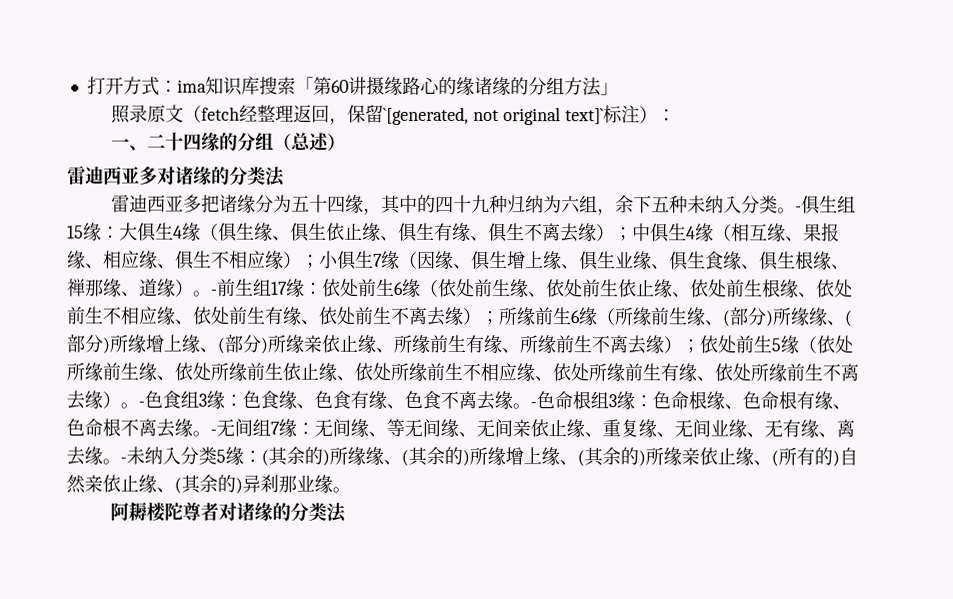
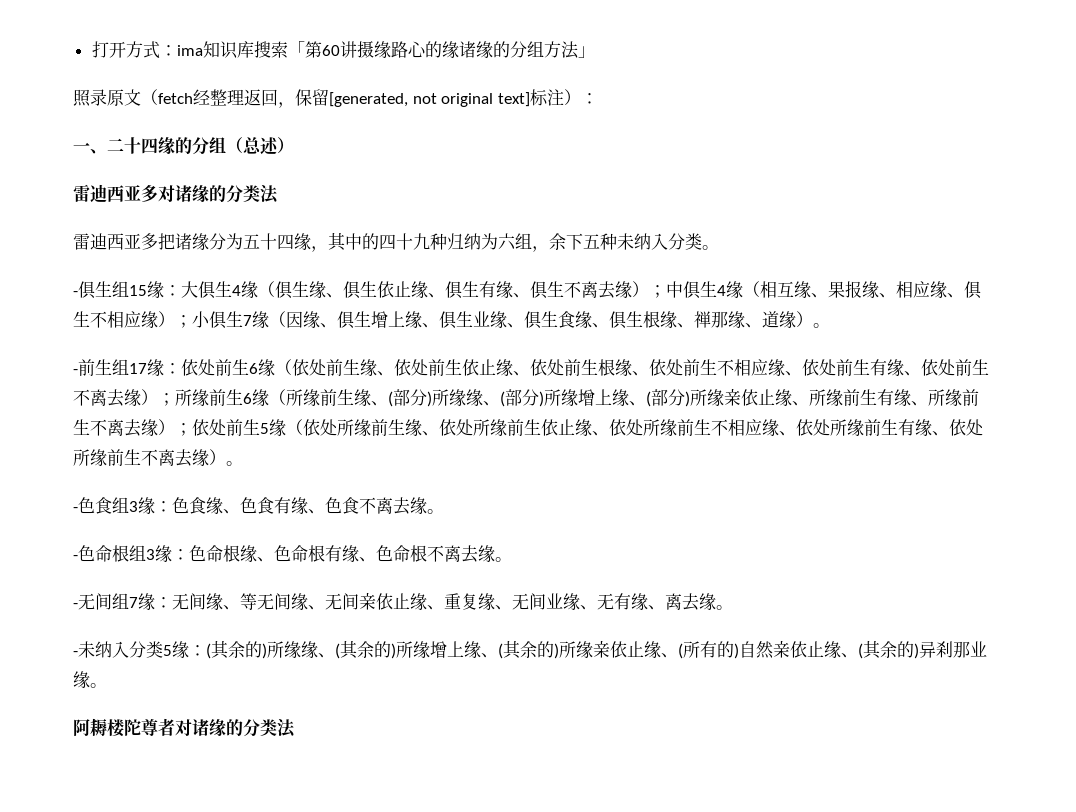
- 照录原文（fetch经整理返回，保留`[generated, not original text]`标注）：
+ 照录原文（fetch经整理返回，保留[generated, not original text]标注）：
- 雷迪西亚多把诸缘分为五十四缘，其中的四十九种归纳为六组，余下五种未纳入分类。-俱生组15缘：
+ 雷迪西亚多把诸缘分为五十四缘，其中的四十九种归纳为六组，余下五种未纳入分类。
+ -俱生组15缘：
- 小俱生7缘（因缘、俱生增上缘、俱生业缘、俱生食缘、俱生根缘、禅那缘、道缘）。-前生组17缘：
+ 小俱生7缘（因缘、俱生增上缘、俱生业缘、俱生食缘、俱生根缘、禅那缘、道缘）。
+ -前生组17缘：
- 依处前生5缘（依处所缘前生缘、依处所缘前生依止缘、依处所缘前生不相应缘、依处所缘前生有缘、依处所缘前生不离去缘）。-色食组3缘：
+ 依处前生5缘（依处所缘前生缘、依处所缘前生依止缘、依处所缘前生不相应缘、依处所缘前生有缘、依处所缘前生不离去缘）。
+ -色食组3缘：
- 色食缘、色食有缘、色食不离去缘。-色命根组3缘：
+ 色食缘、色食有缘、色食不离去缘。
+ -色命根组3缘：
- 色命根缘、色命根有缘、色命根不离去缘。-无间组7缘：
+ 色命根缘、色命根有缘、色命根不离去缘。
+ -无间组7缘：
- 无间缘、等无间缘、无间亲依止缘、重复缘、无间业缘、无有缘、离去缘。-未纳入分类5缘：
+ 无间缘、等无间缘、无间亲依止缘、重复缘、无间业缘、无有缘、离去缘。
+ -未纳入分类5缘：

